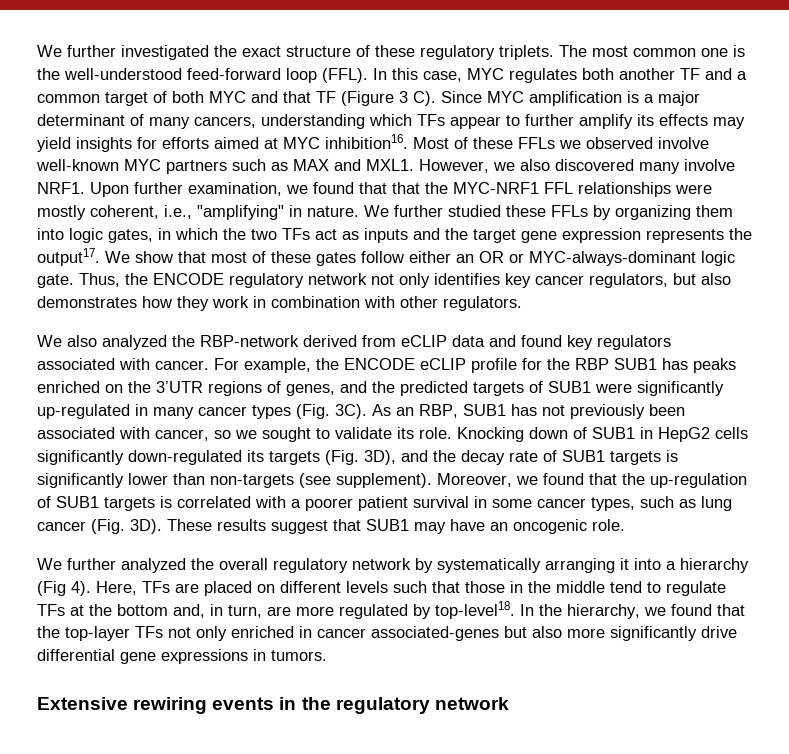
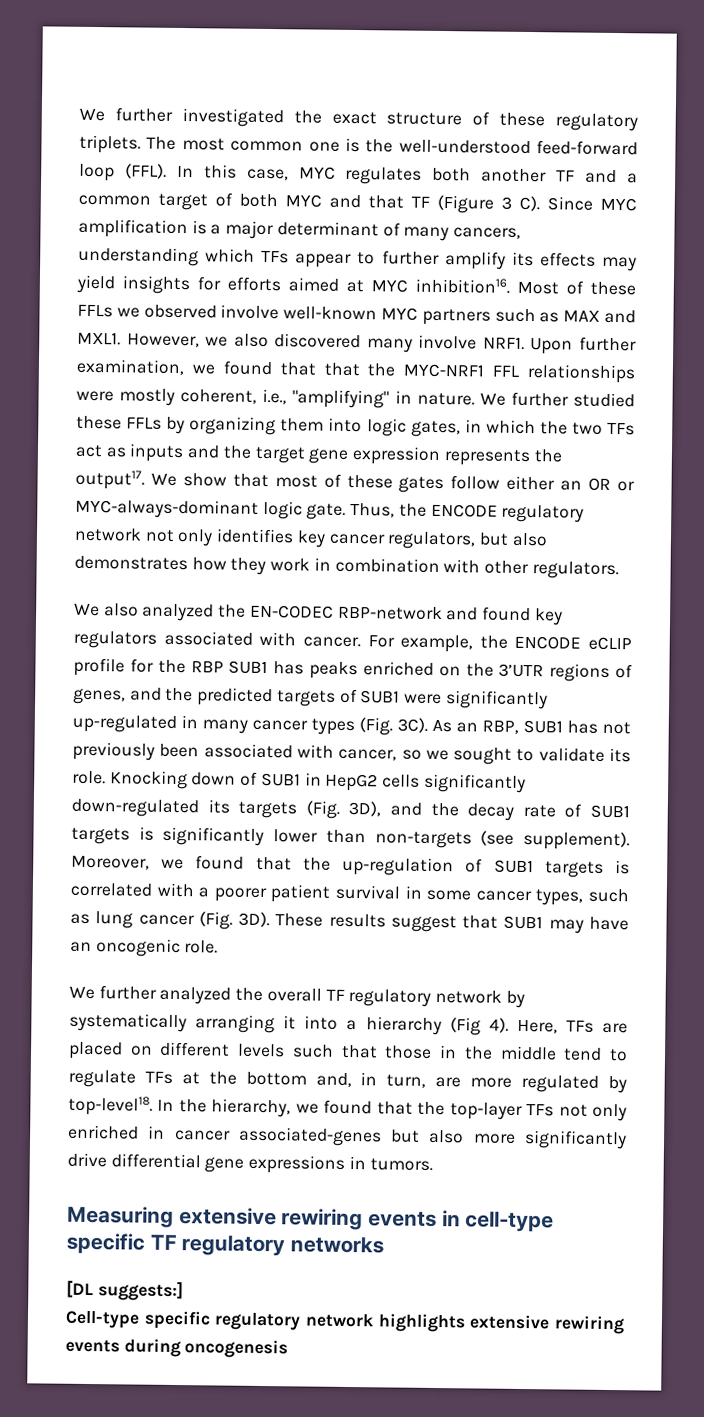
- We also analyzed the RBP-network derived from eCLIP data and found key regulators associated with cancer.
+ We also analyzed the EN-CODEC RBP-network and found key regulators associated with cancer.
- We further analyzed the overall regulatory network by systematically arranging it into a hierarchy (Fig 4).
+ We further analyzed the overall TF regulatory network by systematically arranging it into a hierarchy (Fig 4).
- Extensive rewiring events in the regulatory network
+ Measuring extensive rewiring events in cell-type specific TF regulatory networks
+ [DL suggests:]
+ Cell-type specific regulatory network highlights extensive rewiring events during oncogenesis

